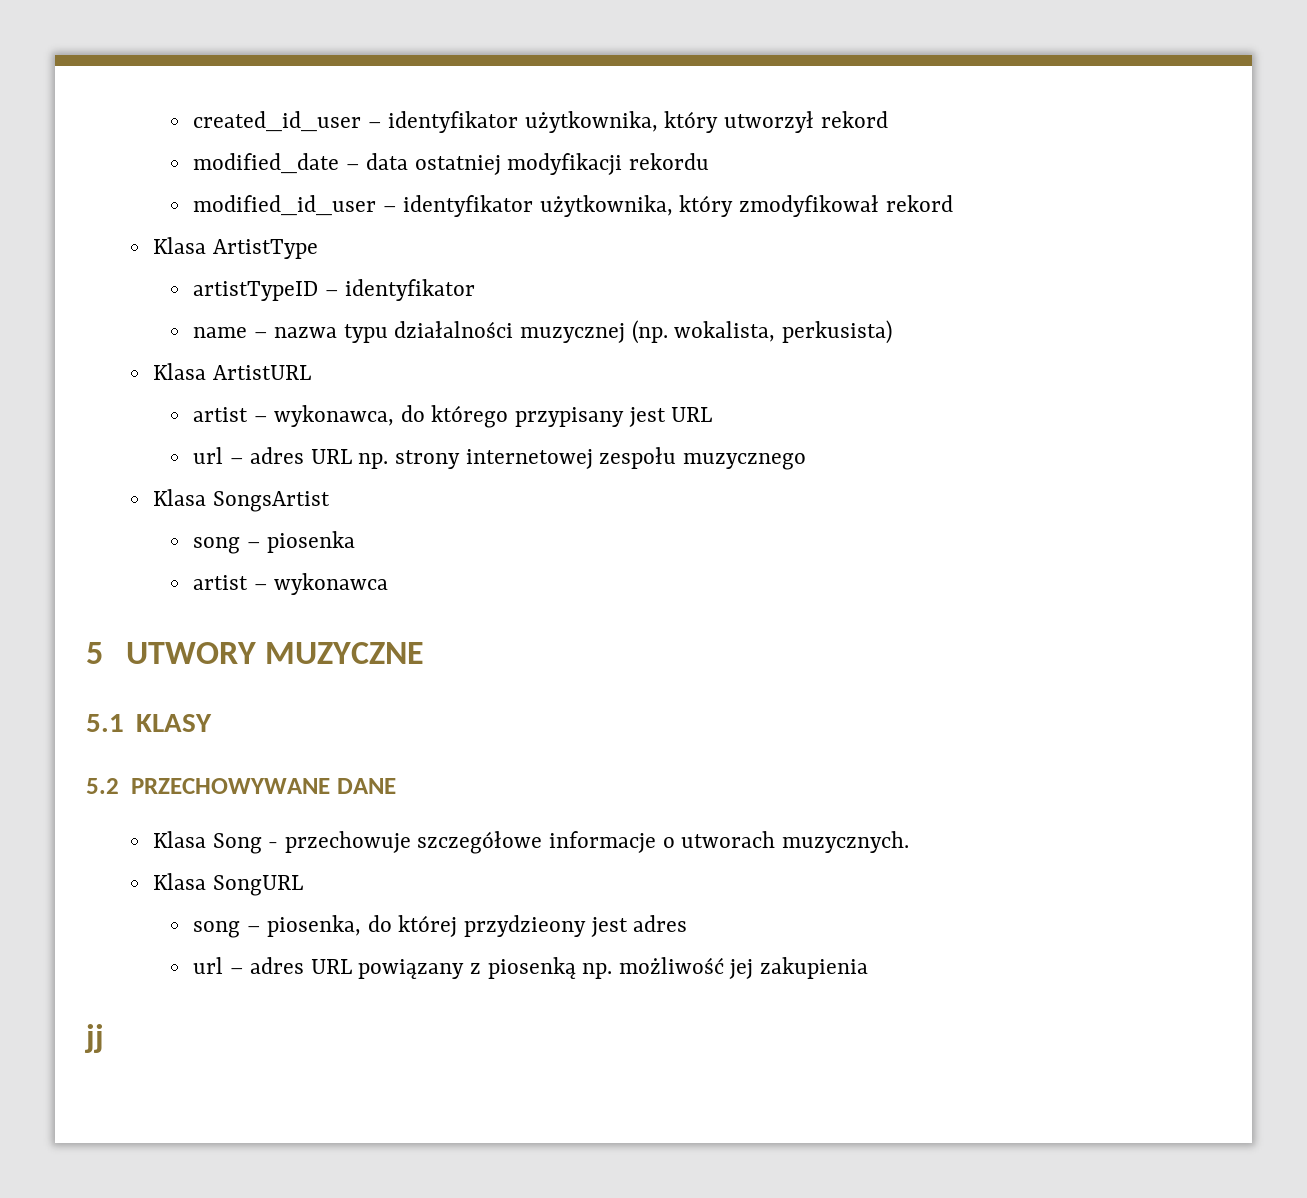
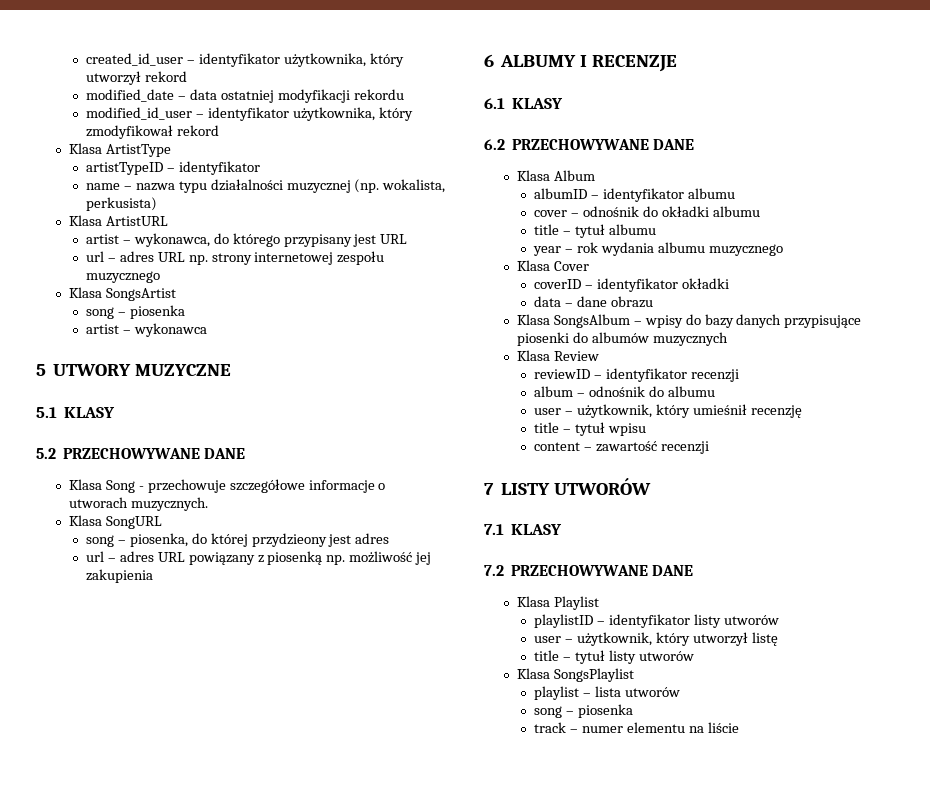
- jj
+ 6 ALBUMY I RECENZJE
+ 6.1 KLASY
+ 6.2 PRZECHOWYWANE DANE
+ Klasa Album
+ albumID – identyfikator albumu
+ cover – odnośnik do okładki albumu
+ title – tytuł albumu
+ year – rok wydania albumu muzycznego
+ Klasa Cover
+ coverID – identyfikator okładki
+ data – dane obrazu
+ Klasa SongsAlbum – wpisy do bazy danych przypisujące piosenki do albumów muzycznych
+ Klasa Review
+ reviewID – identyfikator recenzji
+ album – odnośnik do albumu
+ user – użytkownik, który umieśnił recenzję
+ title – tytuł wpisu
+ content – zawartość recenzji
+ 7 LISTY UTWORÓW
+ 7.1 KLASY
+ 7.2 PRZECHOWYWANE DANE
+ Klasa Playlist
+ playlistID – identyfikator listy utworów
+ user – użytkownik, który utworzył listę
+ title – tytuł listy utworów
+ Klasa SongsPlaylist
+ playlist – lista utworów
+ song – piosenka
+ track – numer elementu na liście

